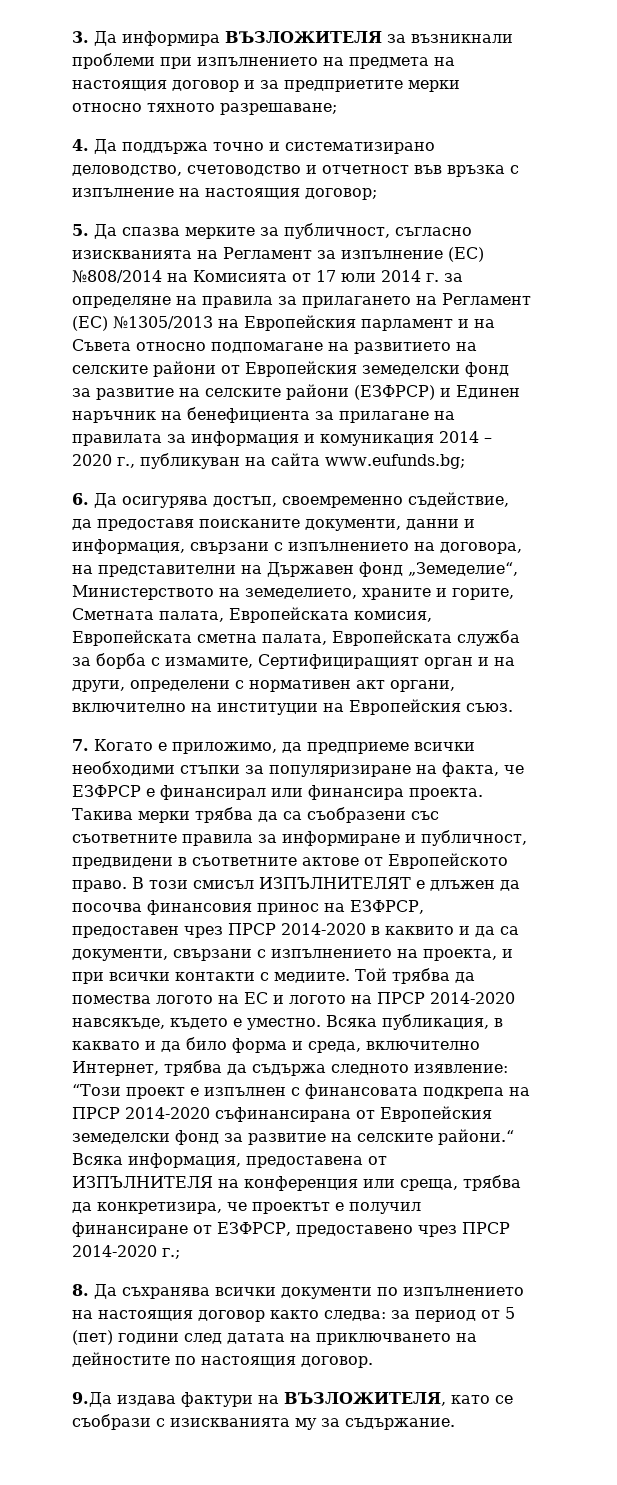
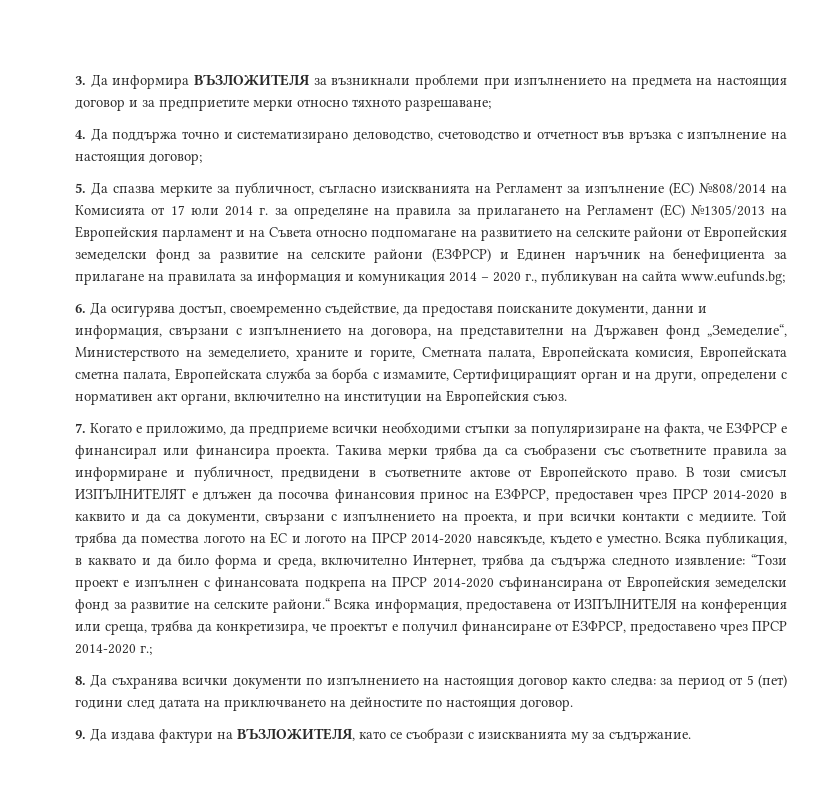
- 9.Да издава фактури на ВЪЗЛОЖИТЕЛЯ, като се съобрази с изискванията му за съдържание.
+ 9. Да издава фактури на ВЪЗЛОЖИТЕЛЯ, като се съобрази с изискванията му за съдържание.

